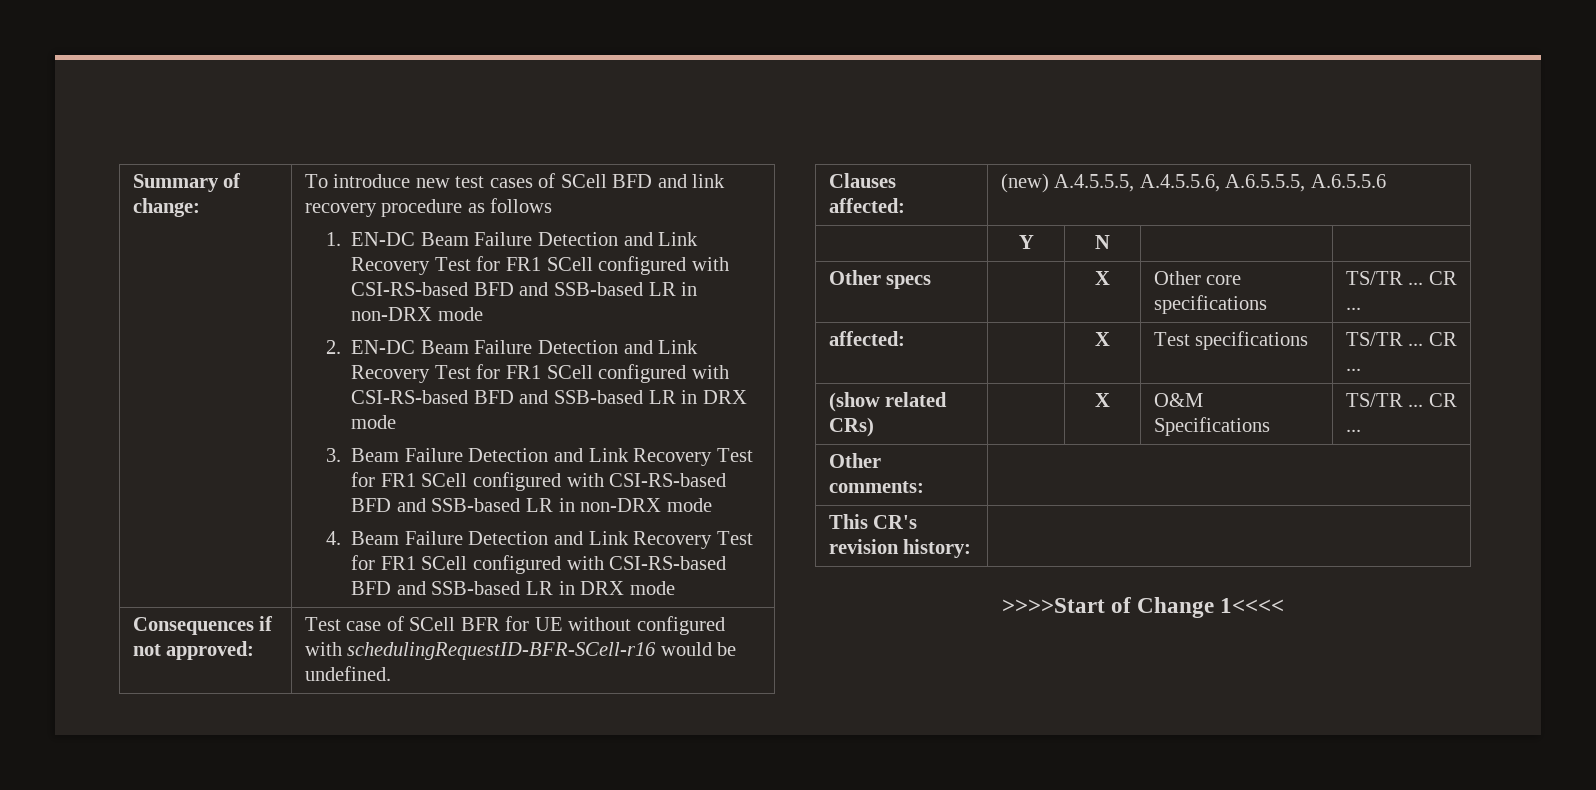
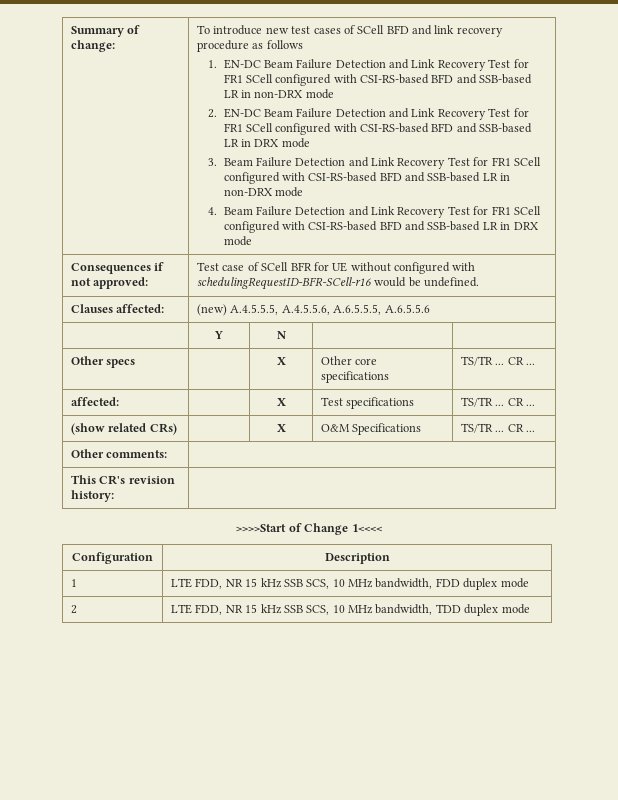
+ Configuration | Description
+ 1 | LTE FDD, NR 15 kHz SSB SCS, 10 MHz bandwidth, FDD duplex mode
+ 2 | LTE FDD, NR 15 kHz SSB SCS, 10 MHz bandwidth, TDD duplex mode

